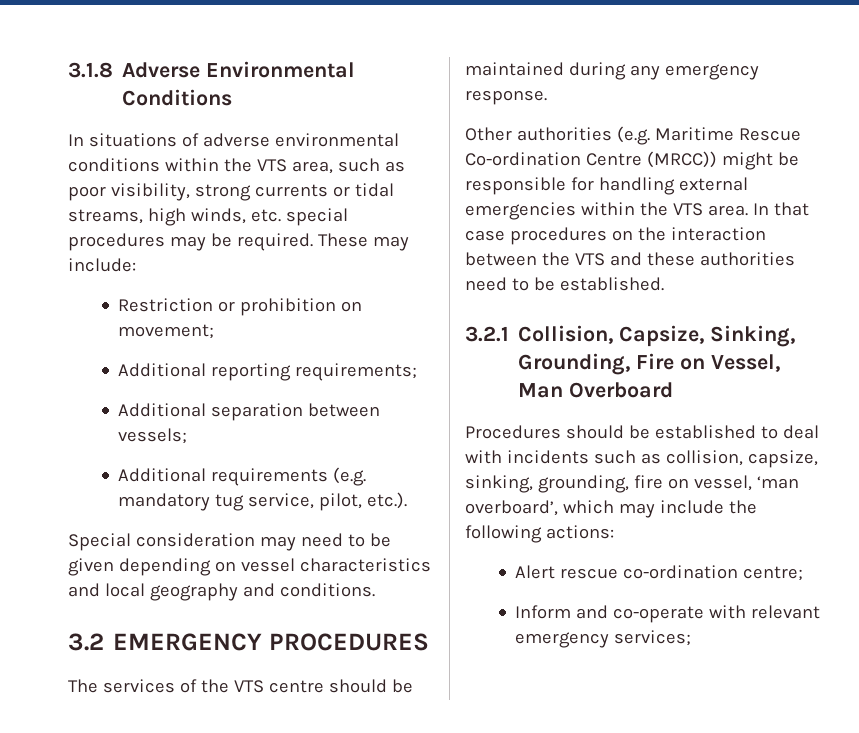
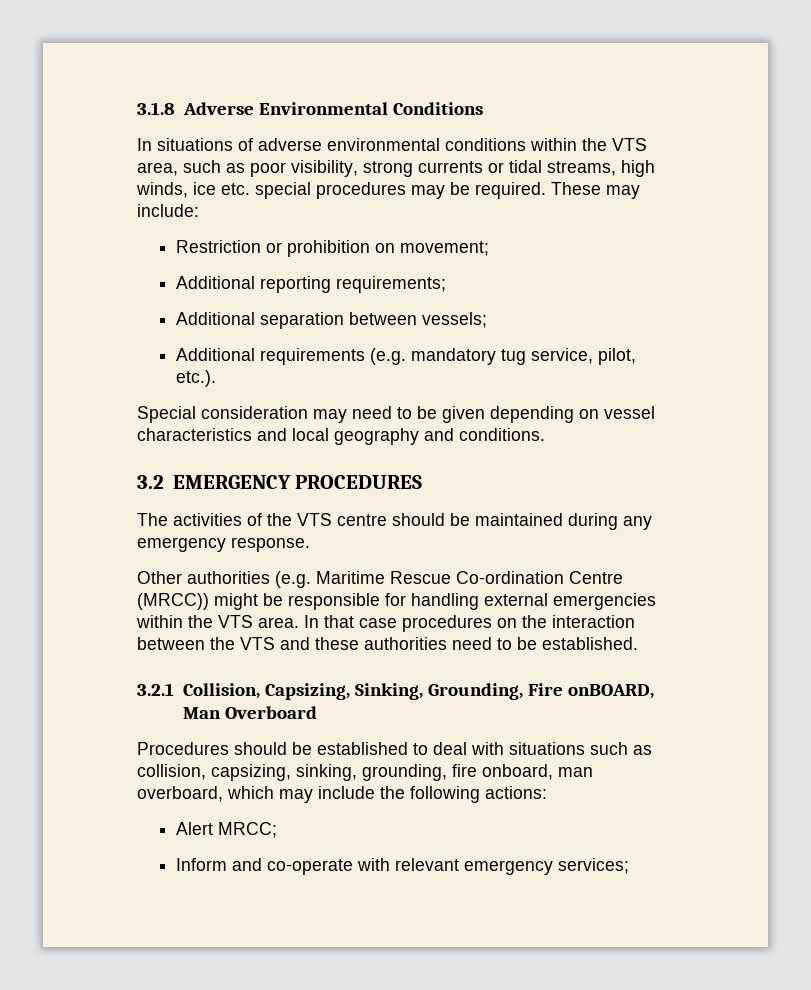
- In situations of adverse environmental conditions within the VTS area, such as poor visibility, strong currents or tidal streams, high winds, etc. special procedures may be required.
+ In situations of adverse environmental conditions within the VTS area, such as poor visibility, strong currents or tidal streams, high winds, ice etc. special procedures may be required.
- The services of the VTS centre should be maintained during any emergency response.
+ The activities of the VTS centre should be maintained during any emergency response.
- 3.2.1 Collision, Capsize, Sinking, Grounding, Fire on Vessel, Man Overboard
+ 3.2.1 Collision, Capsizing, Sinking, Grounding, Fire onBOARD, Man Overboard
- Procedures should be established to deal with incidents such as collision, capsize, sinking, grounding, fire on vessel, ‘man overboard’, which may include the following actions:
+ Procedures should be established to deal with situations such as collision, capsizing, sinking, grounding, fire onboard, man overboard, which may include the following actions:
- Alert rescue co-ordination centre;
+ Alert MRCC;

